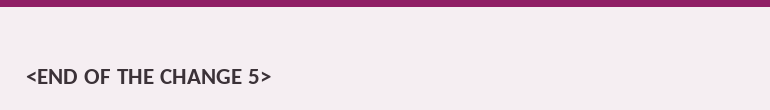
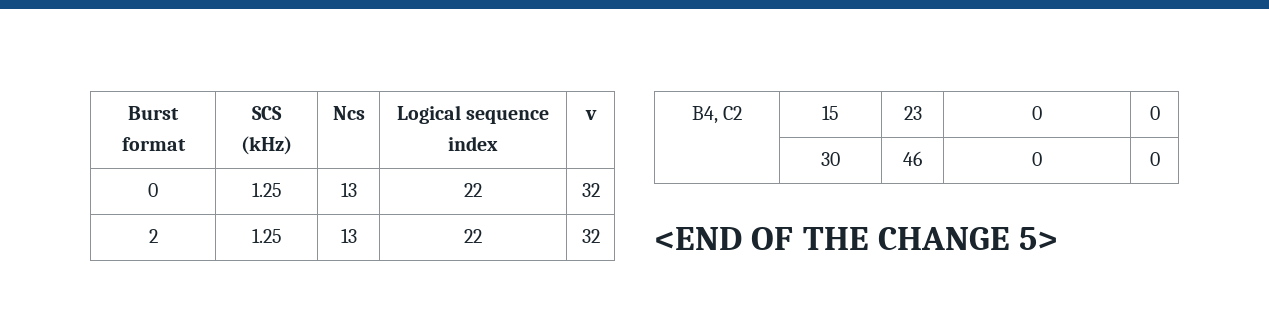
+ Burst format | SCS (kHz) | Ncs | Logical sequence index | v
+ 0 | 1.25 | 13 | 22 | 32
+ 2 | 1.25 | 13 | 22 | 32
+ B4, C2 | 15 | 23 | 0 | 0
+ | 30 | 46 | 0 | 0

